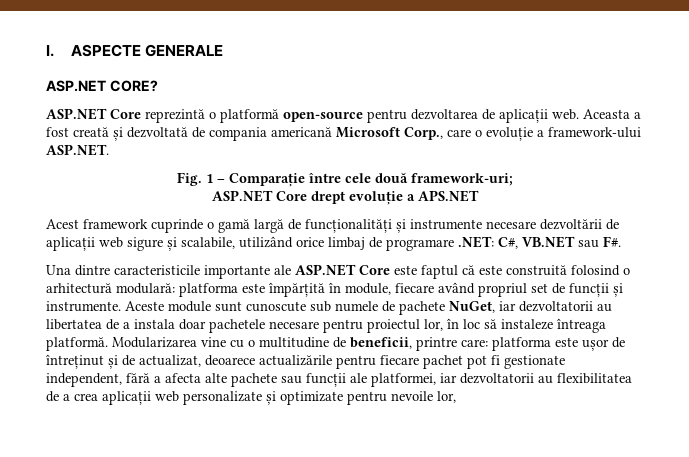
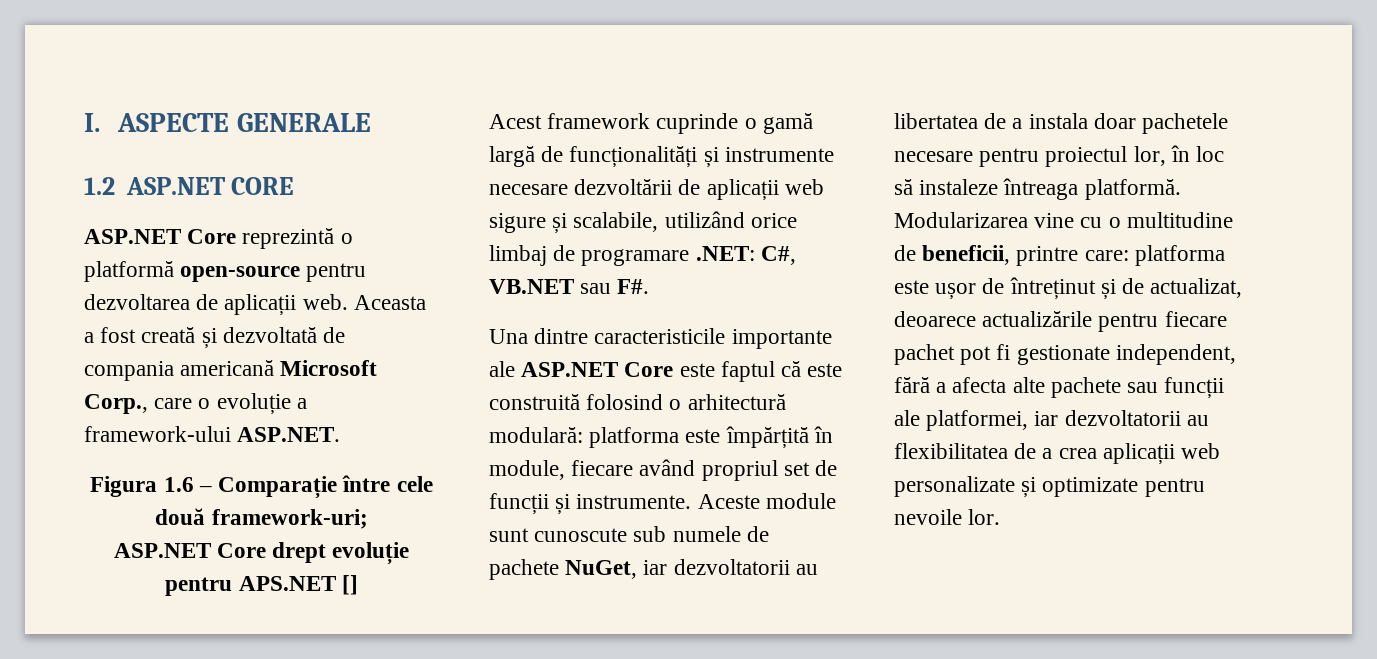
- ASP.NET CORE?
+ 1.2 ASP.NET CORE
- Fig. 1 – Comparație între cele două framework-uri;
+ Figura 1.6 – Comparație între cele două framework-uri;
- ASP.NET Core drept evoluție a APS.NET
+ ASP.NET Core drept evoluție pentru APS.NET []
- Modularizarea vine cu o multitudine de beneficii, printre care: platforma este ușor de întreținut și de actualizat, deoarece actualizările pentru fiecare pachet pot fi gestionate independent, fără a afecta alte pachete sau funcții ale platformei, iar dezvoltatorii au flexibilitatea de a crea aplicații web personalizate și optimizate pentru nevoile lor,
+ Modularizarea vine cu o multitudine de beneficii, printre care: platforma este ușor de întreținut și de actualizat, deoarece actualizările pentru fiecare pachet pot fi gestionate independent, fără a afecta alte pachete sau funcții ale platformei, iar dezvoltatorii au flexibilitatea de a crea aplicații web personalizate și optimizate pentru nevoile lor.

